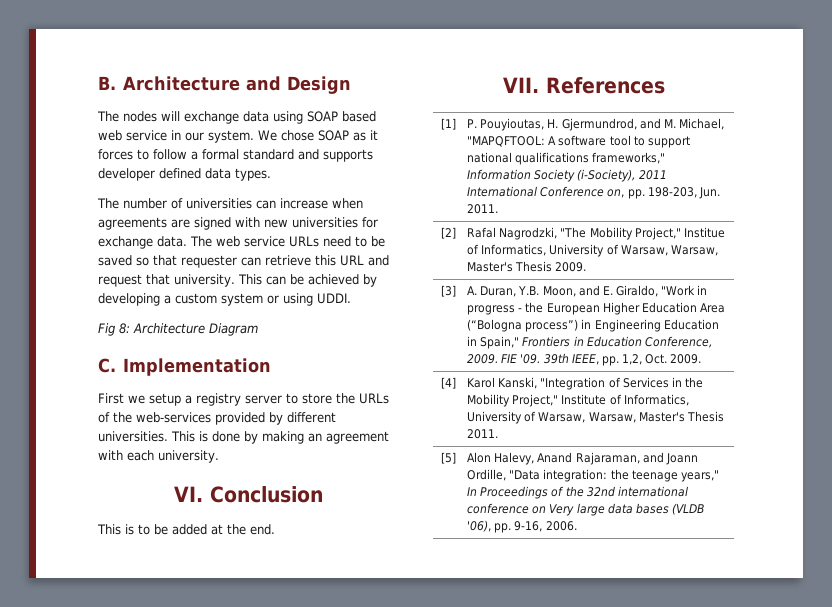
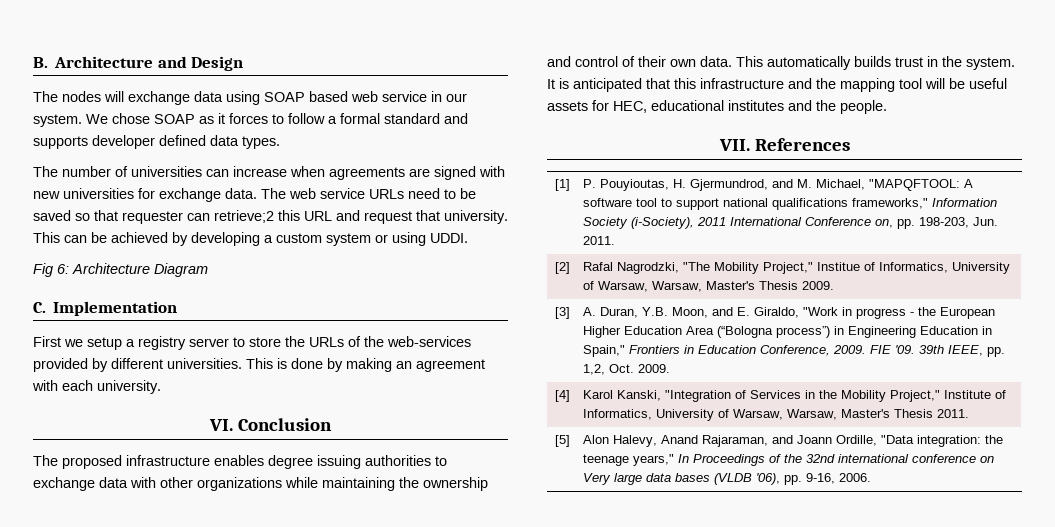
- The web service URLs need to be saved so that requester can retrieve this URL and request that university.
+ The web service URLs need to be saved so that requester can retrieve;2 this URL and request that university.
- Fig 8: Architecture Diagram
+ Fig 6: Architecture Diagram
- This is to be added at the end.
+ The proposed infrastructure enables degree issuing authorities to exchange data with other organizations while maintaining the ownership and control of their own data. This automatically builds trust in the system. It is anticipated that this infrastructure and the mapping tool will be useful assets for HEC, educational institutes and the people.

